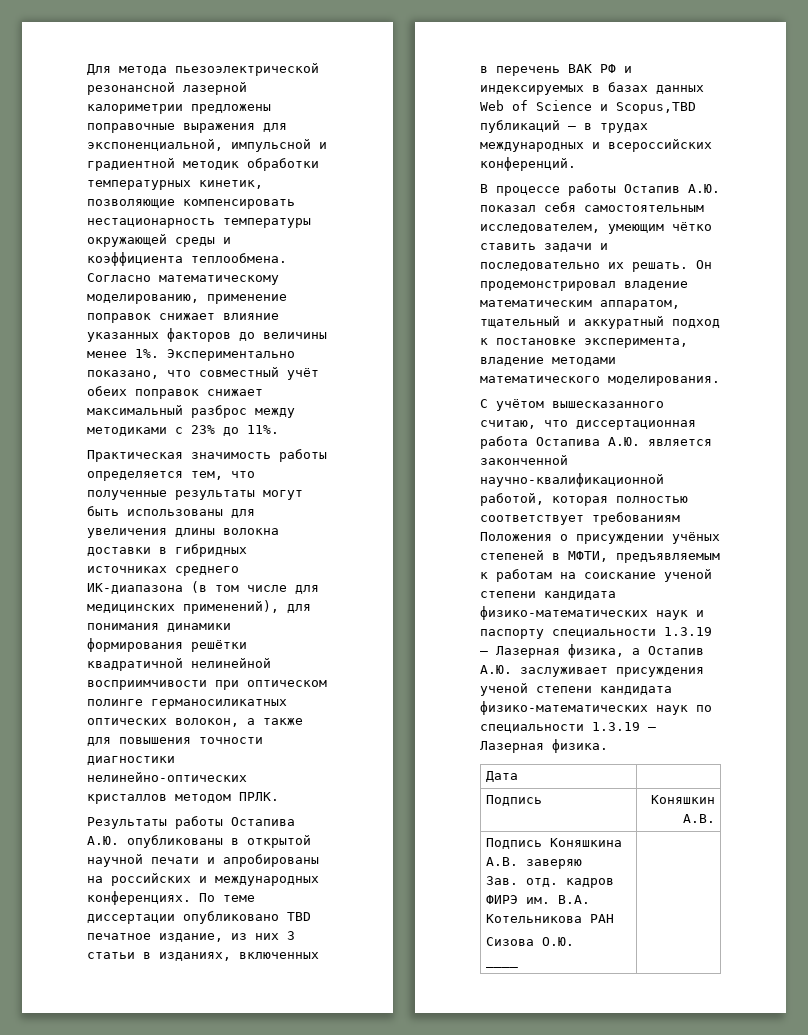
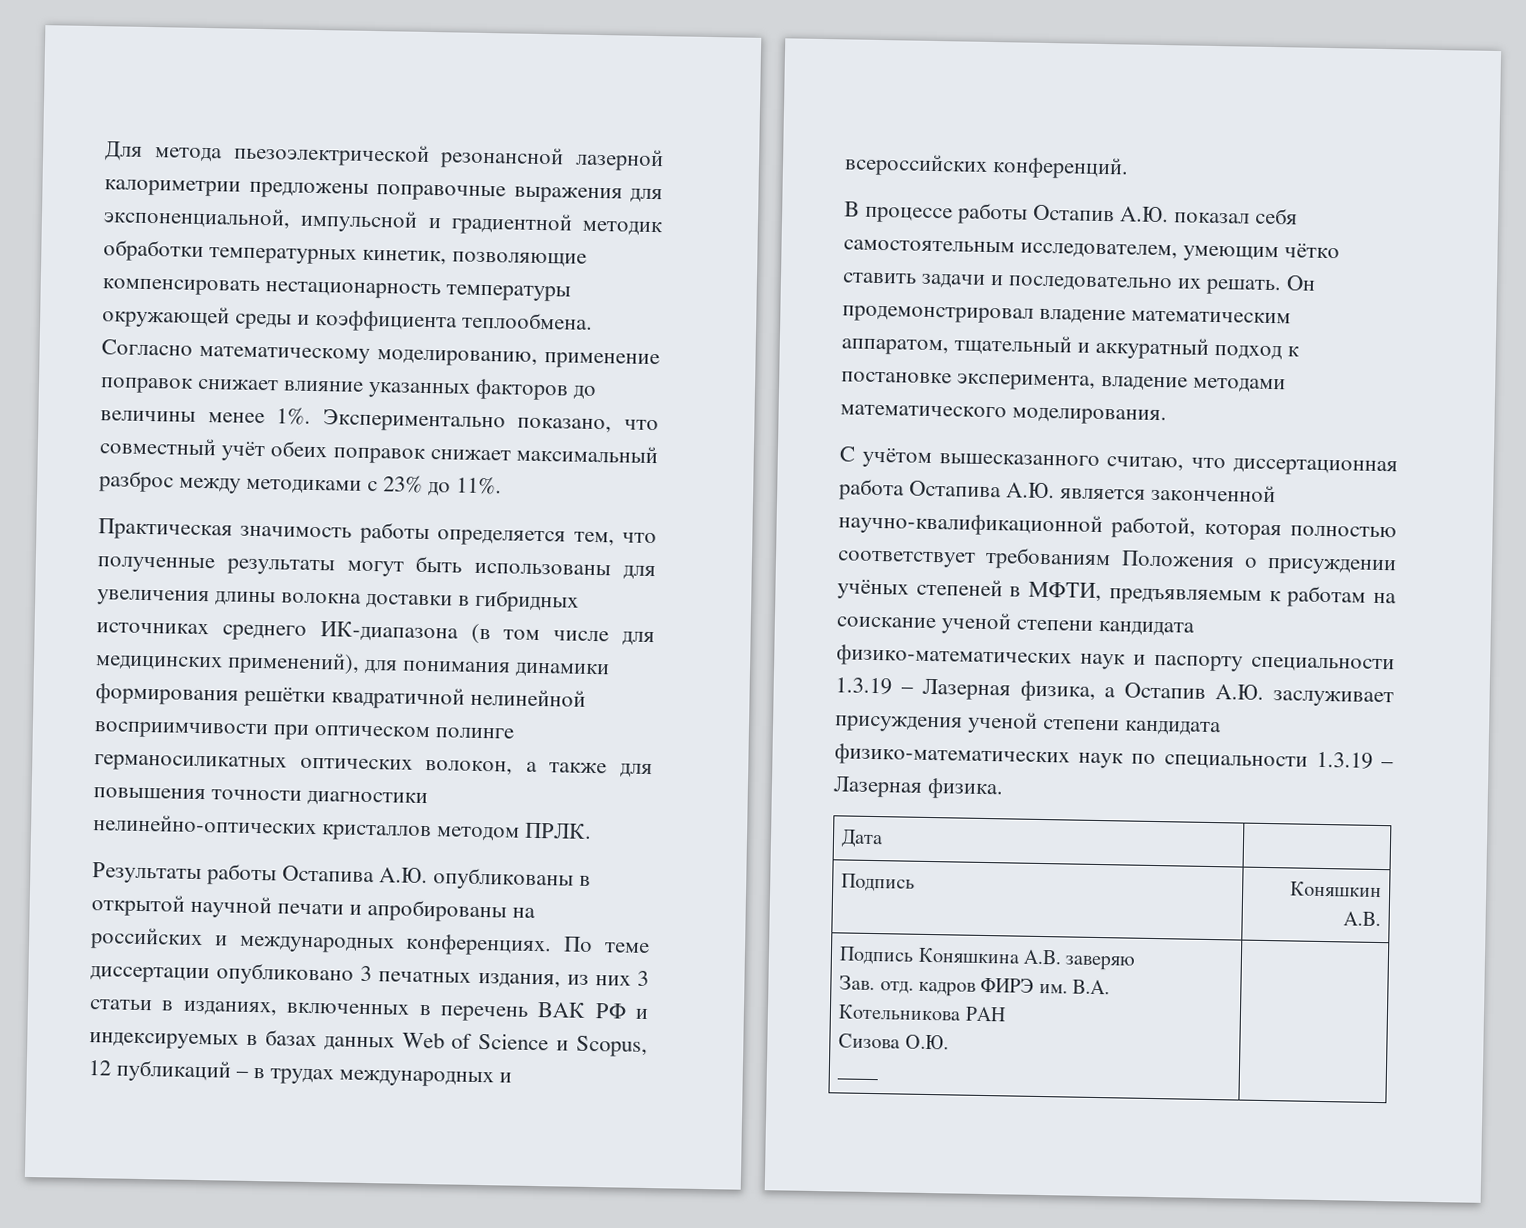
- По теме диссертации опубликовано TBD печатное издание, из них 3 статьи в изданиях, включенных в перечень ВАК РФ и индексируемых в базах данных Web of Science и Scopus,TBD публикаций – в трудах международных и всероссийских конференций.
+ По теме диссертации опубликовано 3 печатных издания, из них 3 статьи в изданиях, включенных в перечень ВАК РФ и индексируемых в базах данных Web of Science и Scopus, 12 публикаций – в трудах международных и всероссийских конференций.

